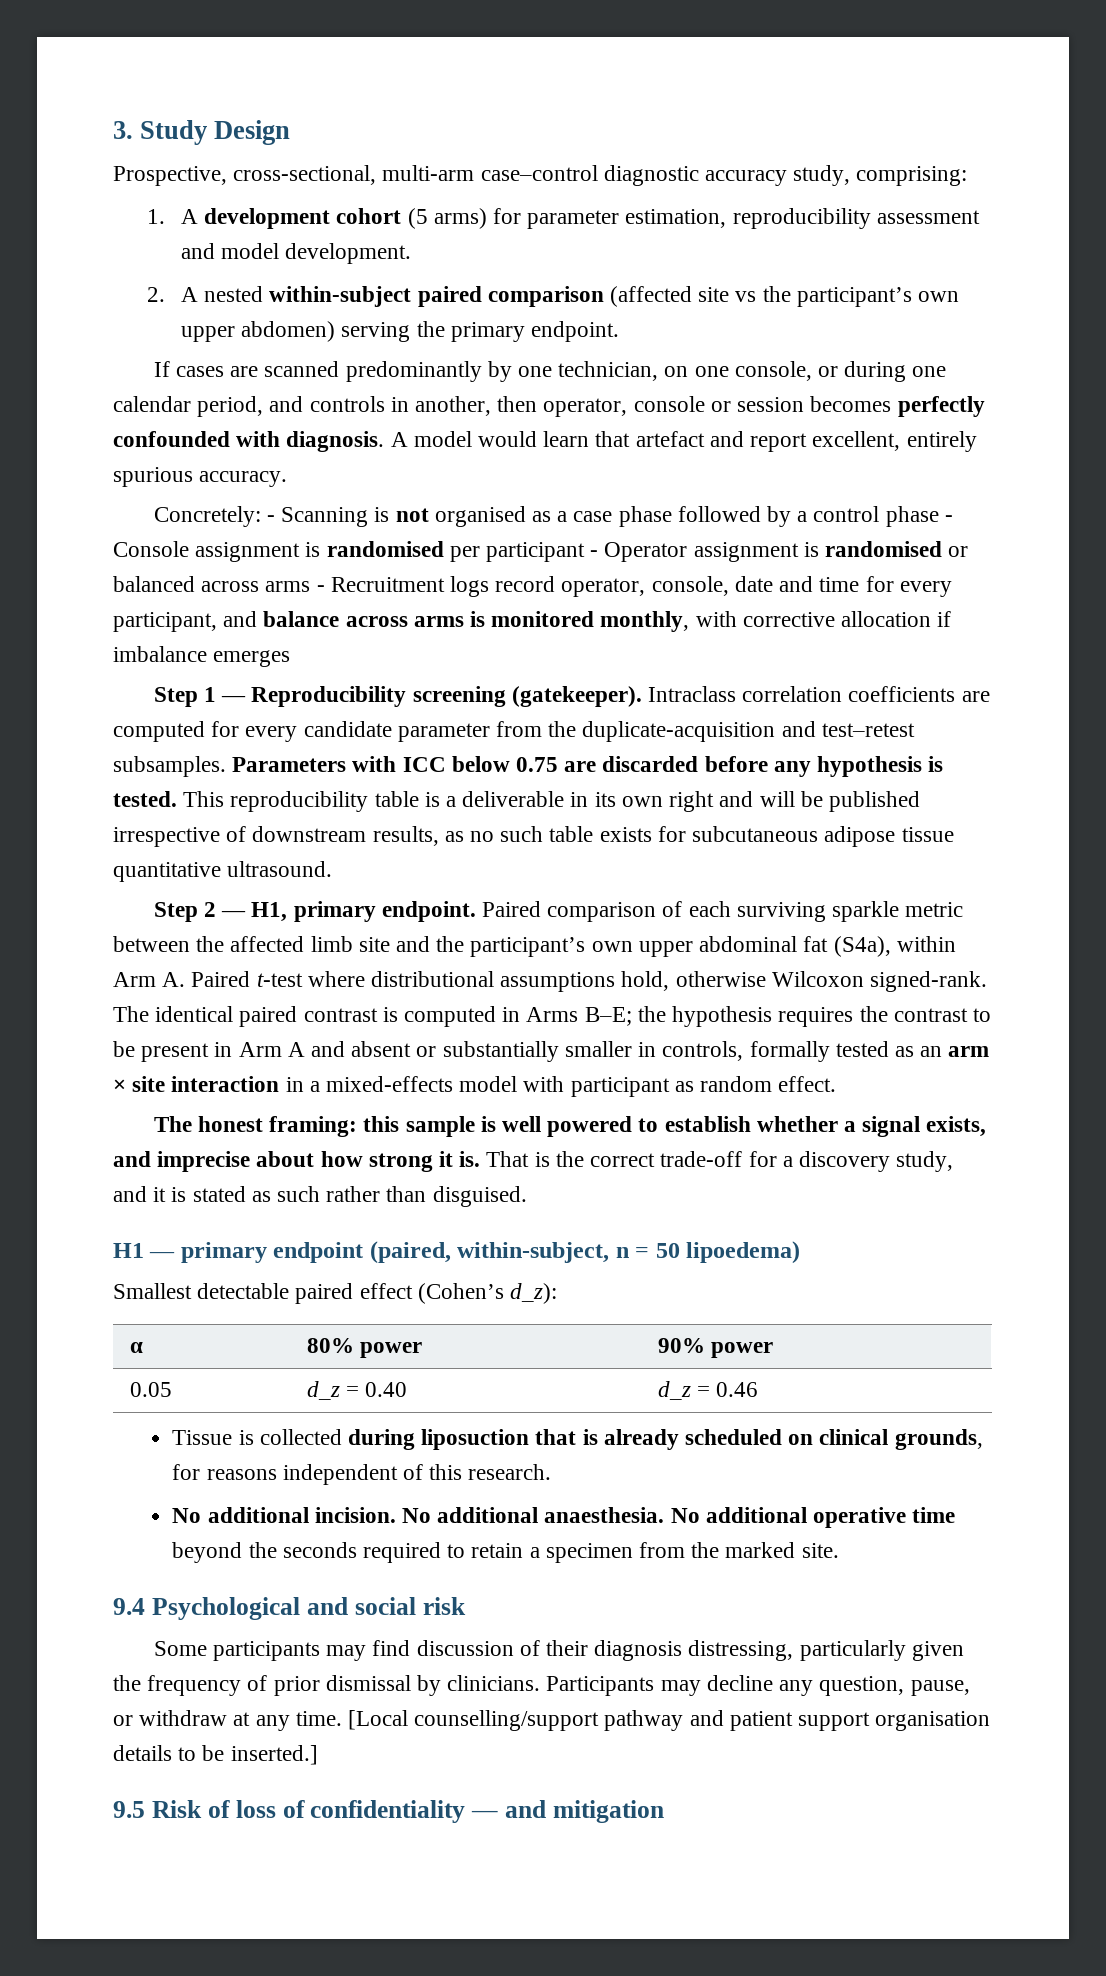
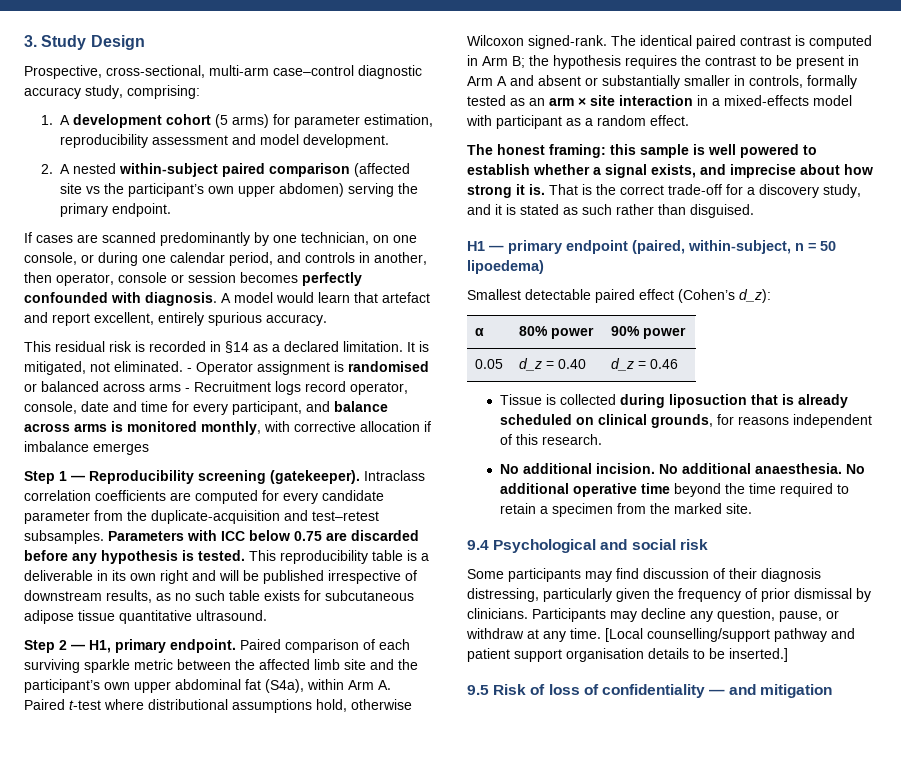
- Concretely: - Scanning is not organised as a case phase followed by a control phase - Console assignment is randomised per participant - Operator assignment is randomised or balanced across arms - Recruitment logs record operator, console, date and time for every participant, and balance across arms is monitored monthly, with corrective allocation if imbalance emerges
+ This residual risk is recorded in §14 as a declared limitation. It is mitigated, not eliminated. - Operator assignment is randomised or balanced across arms - Recruitment logs record operator, console, date and time for every participant, and balance across arms is monitored monthly, with corrective allocation if imbalance emerges
- The identical paired contrast is computed in Arms B–E; the hypothesis requires the contrast to be present in Arm A and absent or substantially smaller in controls, formally tested as an arm × site interaction in a mixed-effects model with participant as random effect.
+ The identical paired contrast is computed in Arm B; the hypothesis requires the contrast to be present in Arm A and absent or substantially smaller in controls, formally tested as an arm × site interaction in a mixed-effects model with participant as a random effect.
- No additional operative time beyond the seconds required to retain a specimen from the marked site.
+ No additional operative time beyond the time required to retain a specimen from the marked site.

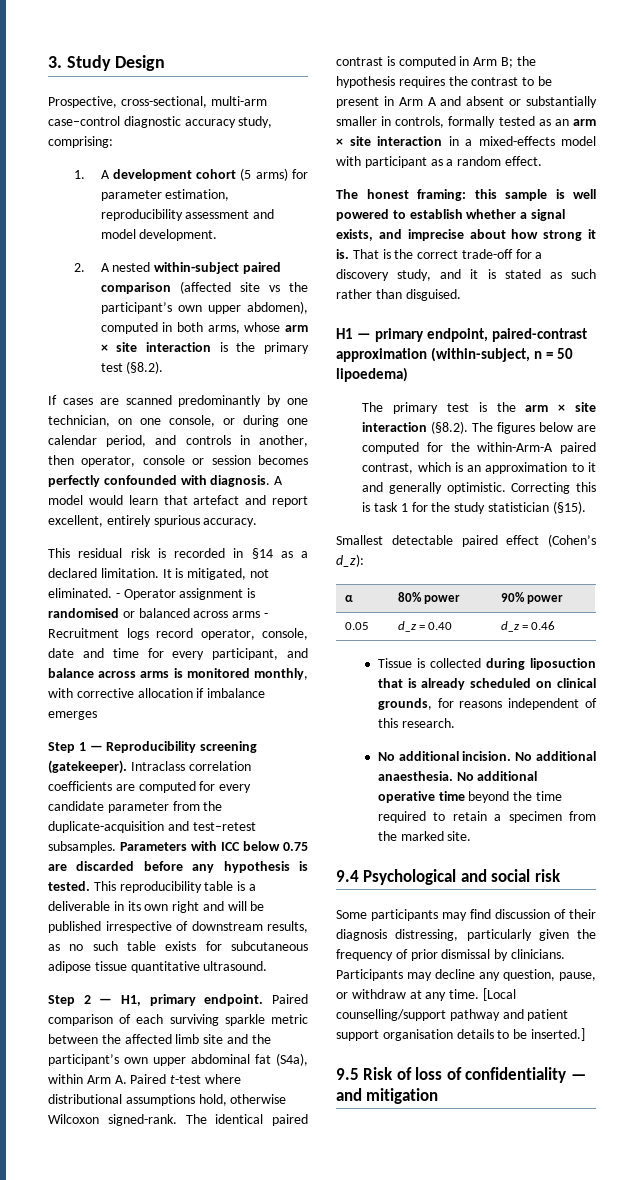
- 2. A nested within-subject paired comparison (affected site vs the participant’s own upper abdomen) serving the primary endpoint.
+ 2. A nested within-subject paired comparison (affected site vs the participant’s own upper abdomen), computed in both arms, whose arm × site interaction is the primary test (§8.2).
- H1 — primary endpoint (paired, within-subject, n = 50 lipoedema)
+ H1 — primary endpoint, paired-contrast approximation (within-subject, n = 50 lipoedema)
+ The primary test is the arm × site interaction (§8.2). The figures below are computed for the within-Arm-A paired contrast, which is an approximation to it and generally optimistic. Correcting this is task 1 for the study statistician (§15).

